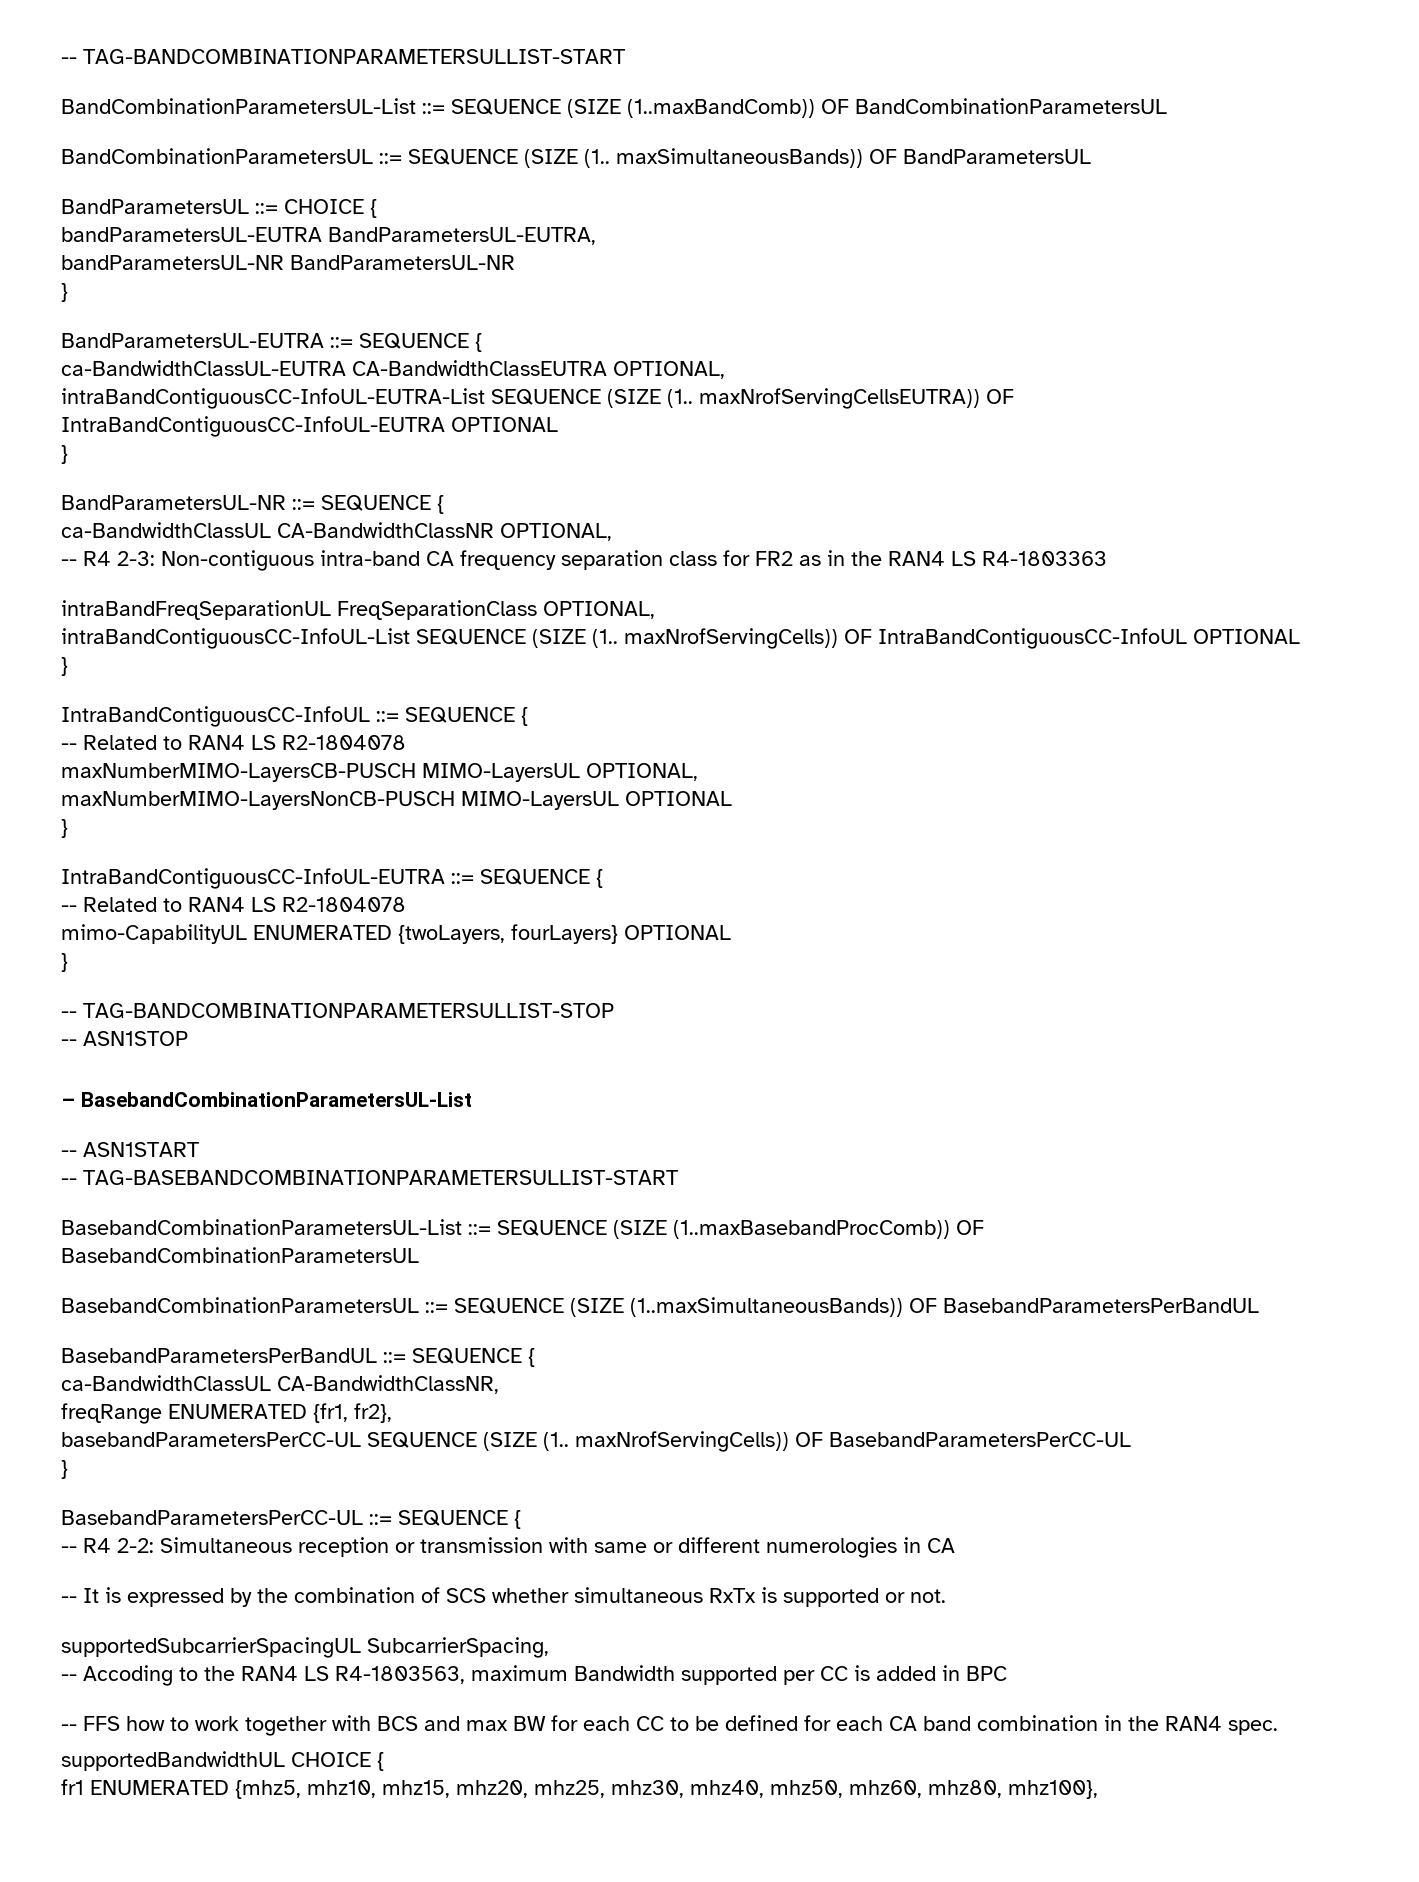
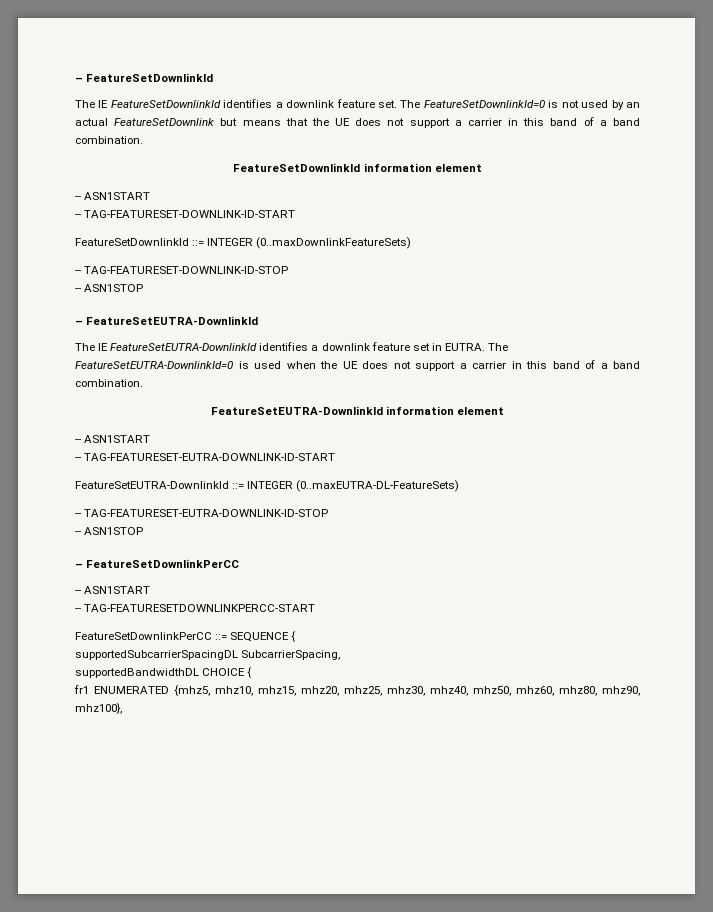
- -- TAG-BANDCOMBINATIONPARAMETERSULLIST-START
- BandCombinationParametersUL-List ::= SEQUENCE (SIZE (1..maxBandComb)) OF BandCombinationParametersUL
- BandCombinationParametersUL ::= SEQUENCE (SIZE (1.. maxSimultaneousBands)) OF BandParametersUL
- BandParametersUL ::= CHOICE {
- bandParametersUL-EUTRA BandParametersUL-EUTRA,
- bandParametersUL-NR BandParametersUL-NR
- }
- BandParametersUL-EUTRA ::= SEQUENCE {
- ca-BandwidthClassUL-EUTRA CA-BandwidthClassEUTRA OPTIONAL,
- intraBandContiguousCC-InfoUL-EUTRA-List SEQUENCE (SIZE (1.. maxNrofServingCellsEUTRA)) OF IntraBandContiguousCC-InfoUL-EUTRA OPTIONAL
- }
- BandParametersUL-NR ::= SEQUENCE {
- ca-BandwidthClassUL CA-BandwidthClassNR OPTIONAL,
- -- R4 2-3: Non-contiguous intra-band CA frequency separation class for FR2 as in the RAN4 LS R4-1803363
- intraBandFreqSeparationUL FreqSeparationClass OPTIONAL,
- intraBandContiguousCC-InfoUL-List SEQUENCE (SIZE (1.. maxNrofServingCells)) OF IntraBandContiguousCC-InfoUL OPTIONAL
- }
- IntraBandContiguousCC-InfoUL ::= SEQUENCE {
- -- Related to RAN4 LS R2-1804078
- maxNumberMIMO-LayersCB-PUSCH MIMO-LayersUL OPTIONAL,
- maxNumberMIMO-LayersNonCB-PUSCH MIMO-LayersUL OPTIONAL
- }
- IntraBandContiguousCC-InfoUL-EUTRA ::= SEQUENCE {
- -- Related to RAN4 LS R2-1804078
- mimo-CapabilityUL ENUMERATED {twoLayers, fourLayers} OPTIONAL
- }
- -- TAG-BANDCOMBINATIONPARAMETERSULLIST-STOP
+ – FeatureSetDownlinkId
+ The IE FeatureSetDownlinkId identifies a downlink feature set. The FeatureSetDownlinkId=0 is not used by an actual FeatureSetDownlink but means that the UE does not support a carrier in this band of a band combination.
+ FeatureSetDownlinkId information element
+ -- ASN1START
+ -- TAG-FEATURESET-DOWNLINK-ID-START
+ FeatureSetDownlinkId ::= INTEGER (0..maxDownlinkFeatureSets)
+ -- TAG-FEATURESET-DOWNLINK-ID-STOP
  -- ASN1STOP
- – BasebandCombinationParametersUL-List
+ – FeatureSetEUTRA-DownlinkId
+ The IE FeatureSetEUTRA-DownlinkId identifies a downlink feature set in EUTRA. The FeatureSetEUTRA-DownlinkId=0 is used when the UE does not support a carrier in this band of a band combination.
+ FeatureSetEUTRA-DownlinkId information element
  -- ASN1START
- -- TAG-BASEBANDCOMBINATIONPARAMETERSULLIST-START
- BasebandCombinationParametersUL-List ::= SEQUENCE (SIZE (1..maxBasebandProcComb)) OF BasebandCombinationParametersUL
- BasebandCombinationParametersUL ::= SEQUENCE (SIZE (1..maxSimultaneousBands)) OF BasebandParametersPerBandUL
- BasebandParametersPerBandUL ::= SEQUENCE {
- ca-BandwidthClassUL CA-BandwidthClassNR,
- freqRange ENUMERATED {fr1, fr2},
- basebandParametersPerCC-UL SEQUENCE (SIZE (1.. maxNrofServingCells)) OF BasebandParametersPerCC-UL
- }
- BasebandParametersPerCC-UL ::= SEQUENCE {
- -- R4 2-2: Simultaneous reception or transmission with same or different numerologies in CA
- -- It is expressed by the combination of SCS whether simultaneous RxTx is supported or not.
- supportedSubcarrierSpacingUL SubcarrierSpacing,
- -- Accoding to the RAN4 LS R4-1803563, maximum Bandwidth supported per CC is added in BPC
- -- FFS how to work together with BCS and max BW for each CC to be defined for each CA band combination in the RAN4 spec.
- supportedBandwidthUL CHOICE {
+ -- TAG-FEATURESET-EUTRA-DOWNLINK-ID-START
+ FeatureSetEUTRA-DownlinkId ::= INTEGER (0..maxEUTRA-DL-FeatureSets)
+ -- TAG-FEATURESET-EUTRA-DOWNLINK-ID-STOP
+ -- ASN1STOP
+ – FeatureSetDownlinkPerCC
+ -- ASN1START
+ -- TAG-FEATURESETDOWNLINKPERCC-START
+ FeatureSetDownlinkPerCC ::= SEQUENCE {
+ supportedSubcarrierSpacingDL SubcarrierSpacing,
+ supportedBandwidthDL CHOICE {
- fr1 ENUMERATED {mhz5, mhz10, mhz15, mhz20, mhz25, mhz30, mhz40, mhz50, mhz60, mhz80, mhz100},
+ fr1 ENUMERATED {mhz5, mhz10, mhz15, mhz20, mhz25, mhz30, mhz40, mhz50, mhz60, mhz80, mhz90, mhz100},

